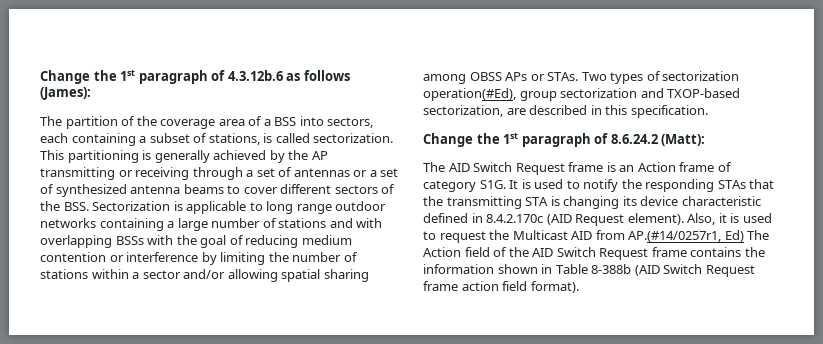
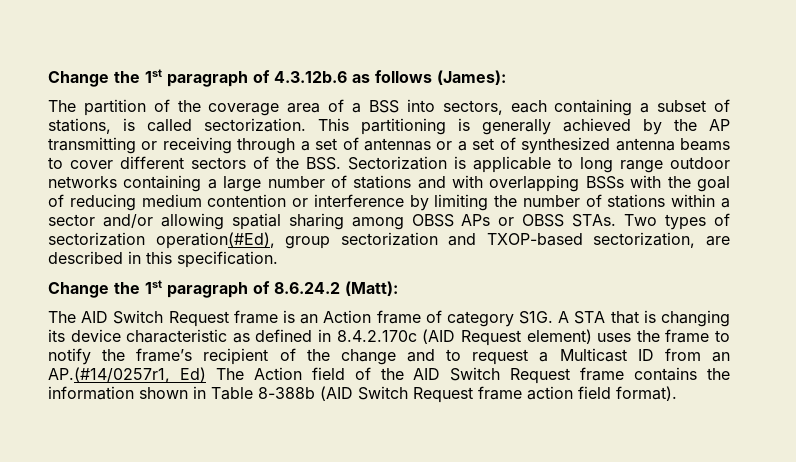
- This partitioning is generally achieved by the AP transmitting or receiving through a set of antennas or a set of synthesized antenna beams to cover different sectors of the BSS. Sectorization is applicable to long range outdoor networks containing a large number of stations and with overlapping BSSs with the goal of reducing medium contention or interference by limiting the number of stations within a sector and/or allowing spatial sharing among OBSS APs or STAs.
+ This partitioning is generally achieved by the AP transmitting or receiving through a set of antennas or a set of synthesized antenna beams to cover different sectors of the BSS. Sectorization is applicable to long range outdoor networks containing a large number of stations and with overlapping BSSs with the goal of reducing medium contention or interference by limiting the number of stations within a sector and/or allowing spatial sharing among OBSS APs or OBSS STAs.
- The AID Switch Request frame is an Action frame of category S1G. It is used to notify the responding STAs that the transmitting STA is changing its device characteristic defined in 8.4.2.170c (AID Request element). Also, it is used to request the Multicast AID from AP.(#14/0257r1, Ed) The Action field of the AID Switch Request frame contains the information shown in Table 8-388b (AID Switch Request frame action field format).
+ The AID Switch Request frame is an Action frame of category S1G. A STA that is changing its device characteristic as defined in 8.4.2.170c (AID Request element) uses the frame to notify the frame’s recipient of the change and to request a Multicast ID from an AP.(#14/0257r1, Ed) The Action field of the AID Switch Request frame contains the information shown in Table 8-388b (AID Switch Request frame action field format).

